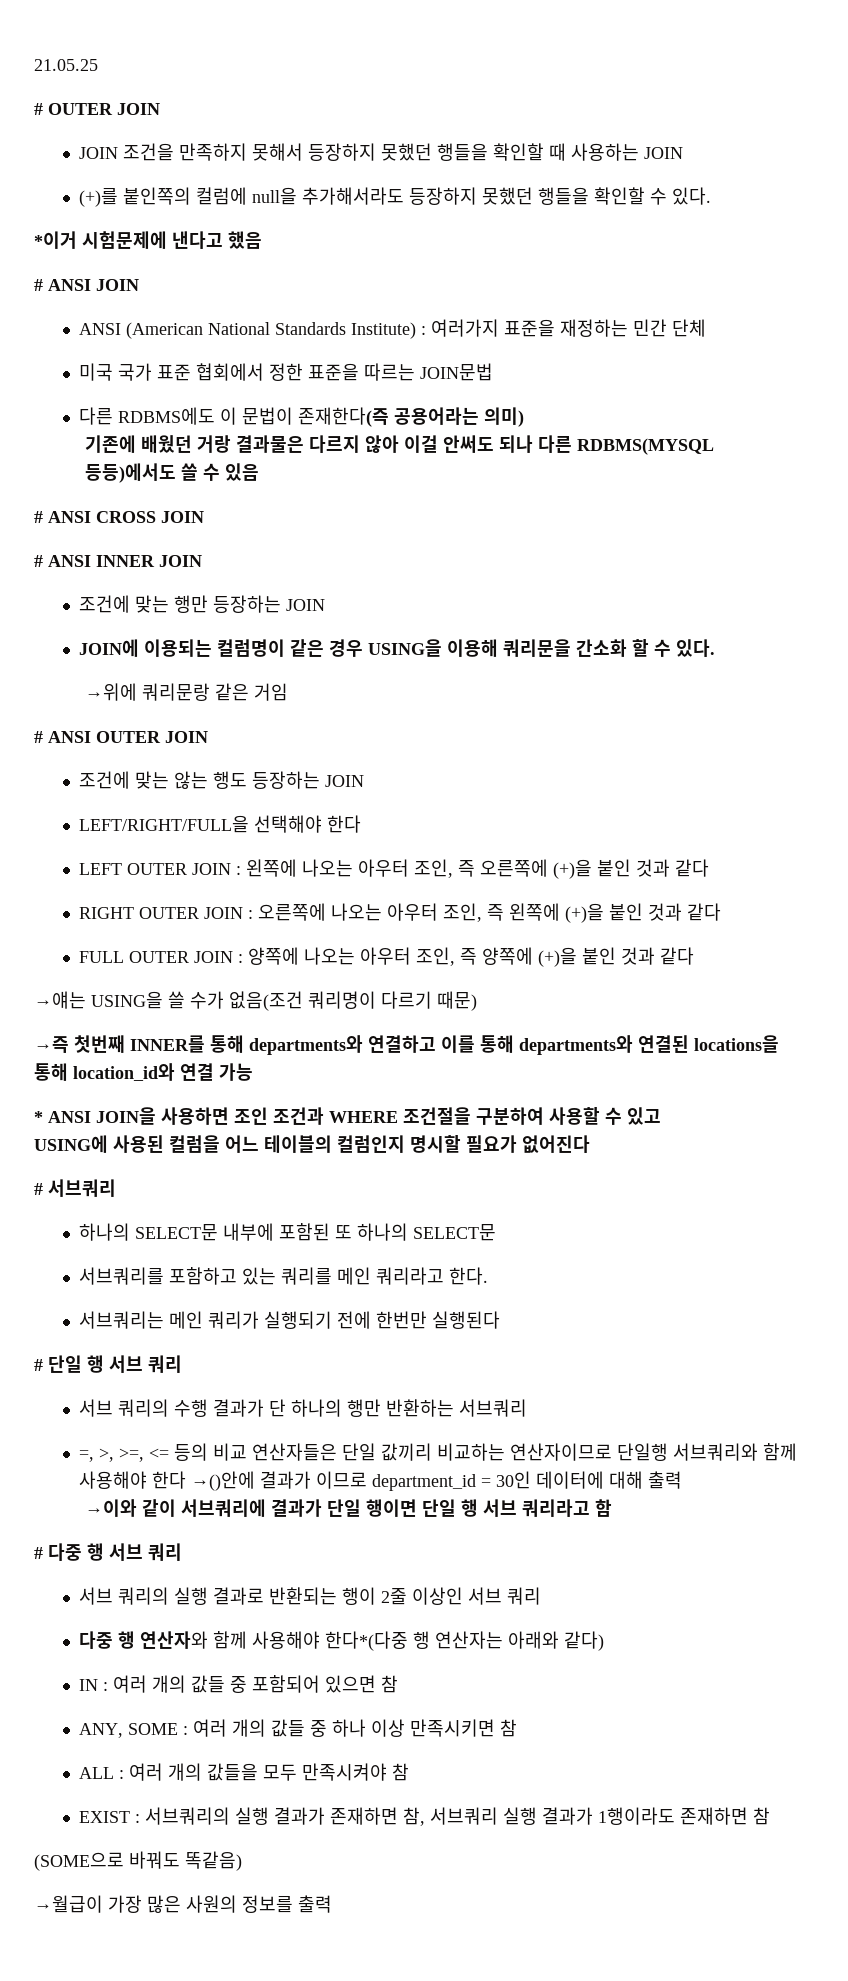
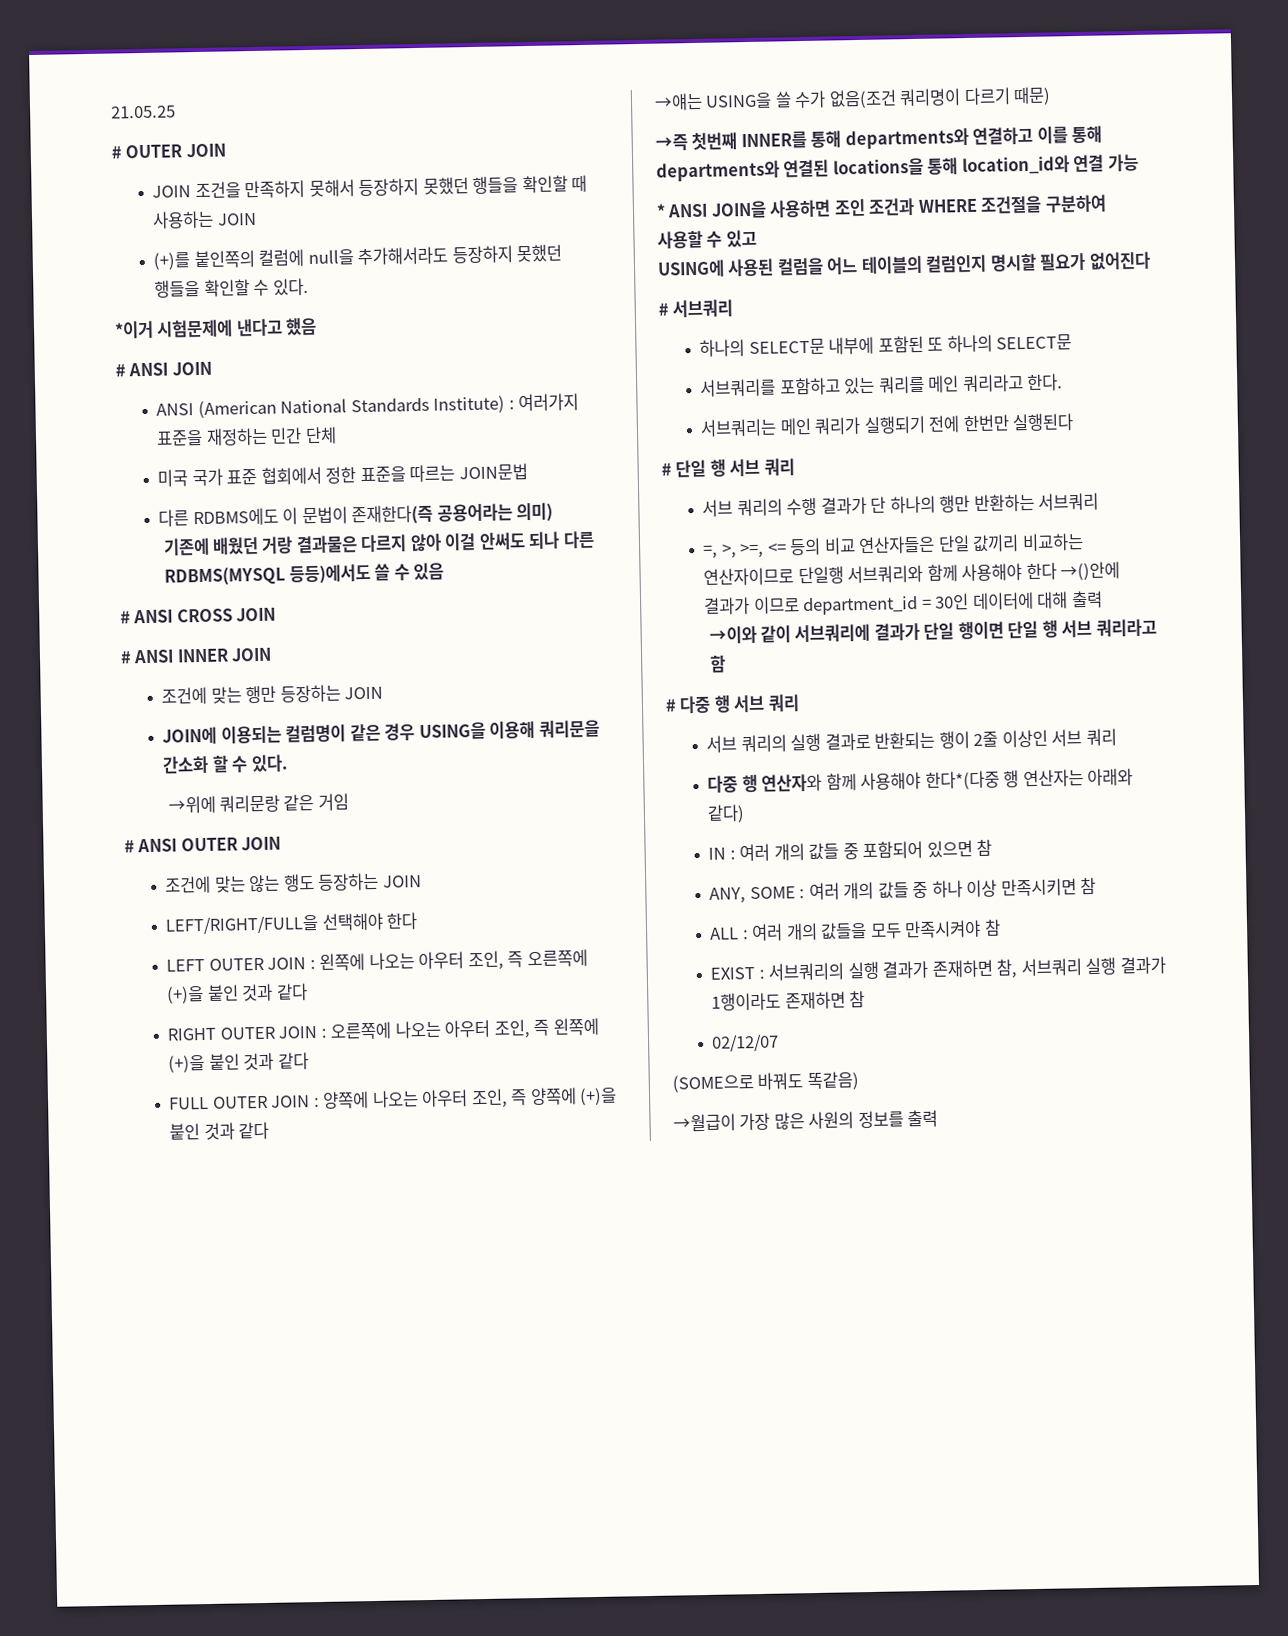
+ 02/12/07

